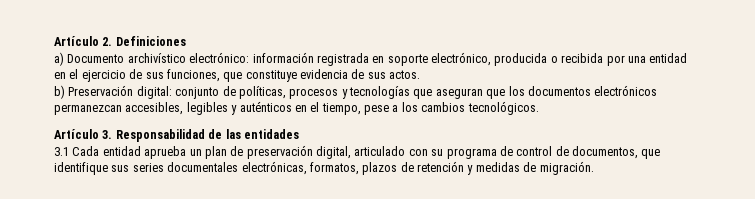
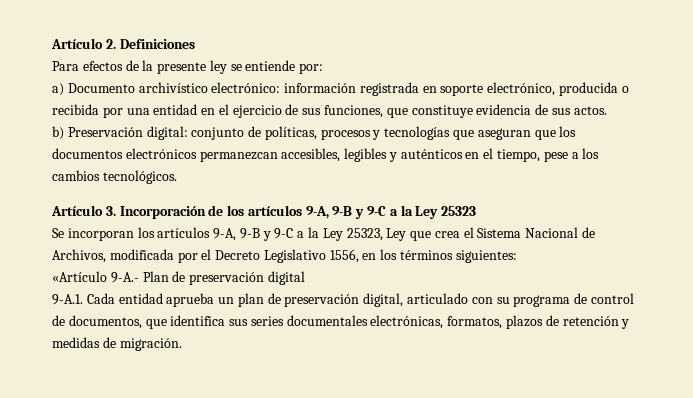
+ Para efectos de la presente ley se entiende por:
- Artículo 3. Responsabilidad de las entidades
- 3.1 Cada entidad aprueba un plan de preservación digital, articulado con su programa de control de documentos, que identifique sus series documentales electrónicas, formatos, plazos de retención y medidas de migración.
+ Artículo 3. Incorporación de los artículos 9-A, 9-B y 9-C a la Ley 25323
+ Se incorporan los artículos 9-A, 9-B y 9-C a la Ley 25323, Ley que crea el Sistema Nacional de Archivos, modificada por el Decreto Legislativo 1556, en los términos siguientes:
+ «Artículo 9-A.- Plan de preservación digital
+ 9-A.1. Cada entidad aprueba un plan de preservación digital, articulado con su programa de control de documentos, que identifica sus series documentales electrónicas, formatos, plazos de retención y medidas de migración.

